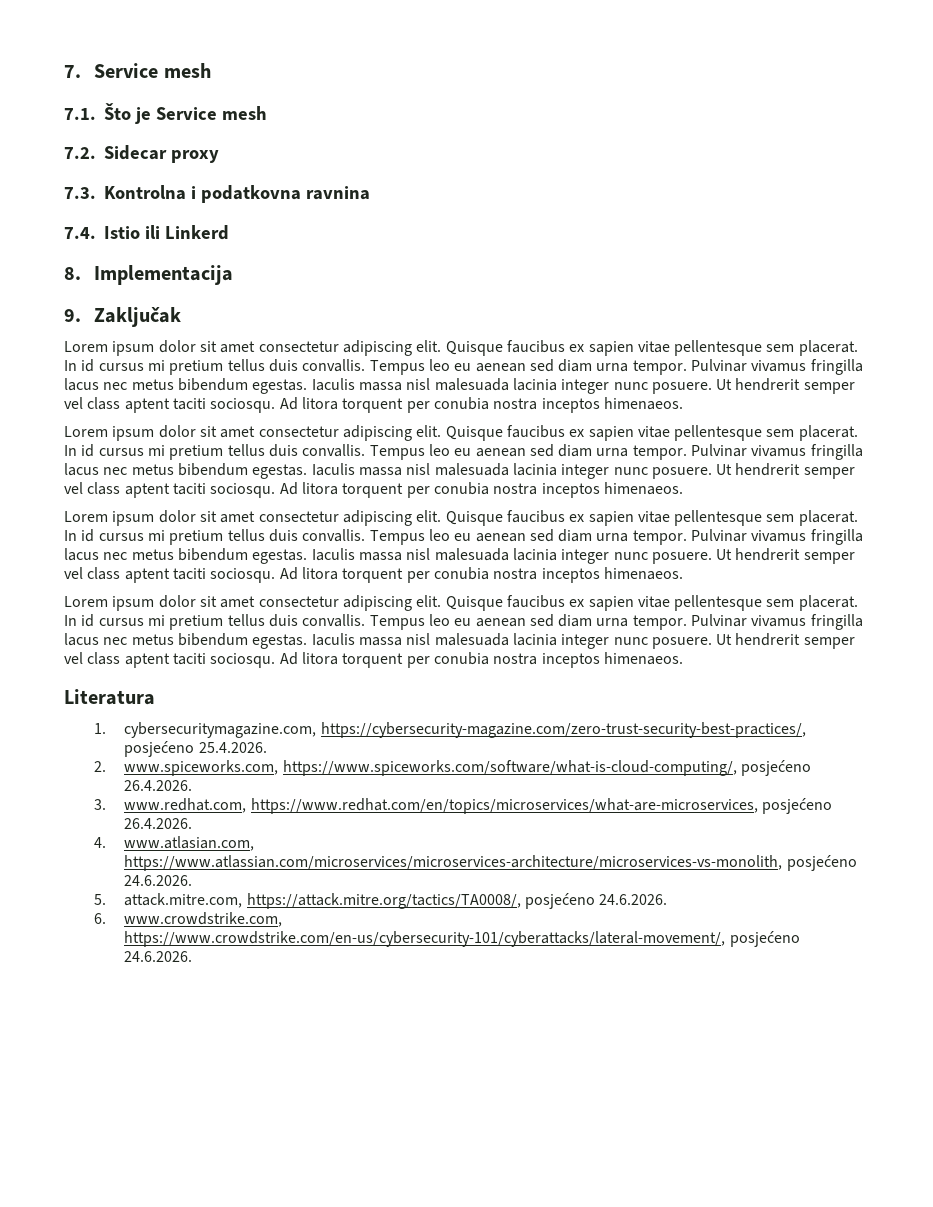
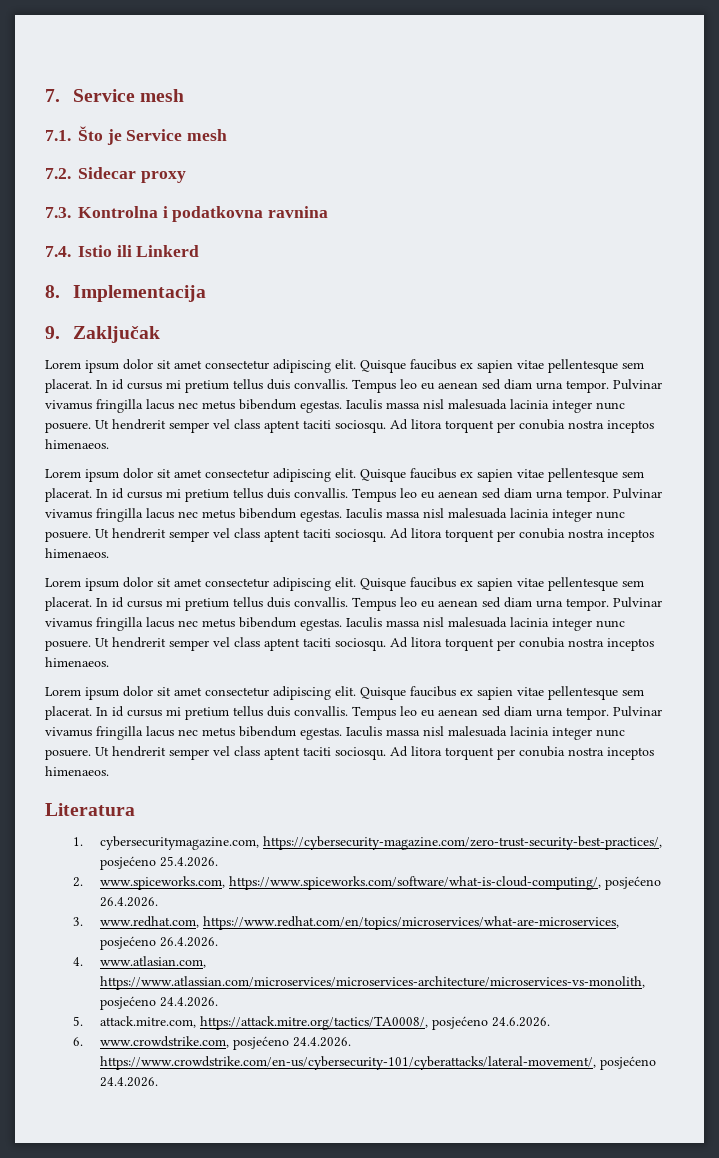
- 4. www.atlasian.com, https://www.atlassian.com/microservices/microservices-architecture/microservices-vs-monolith, posjećeno 24.6.2026.
+ 4. www.atlasian.com, https://www.atlassian.com/microservices/microservices-architecture/microservices-vs-monolith, posjećeno 24.4.2026.
- 6. www.crowdstrike.com, https://www.crowdstrike.com/en-us/cybersecurity-101/cyberattacks/lateral-movement/, posjećeno 24.6.2026.
+ 6. www.crowdstrike.com, posjećeno 24.4.2026. https://www.crowdstrike.com/en-us/cybersecurity-101/cyberattacks/lateral-movement/, posjećeno 24.4.2026.

